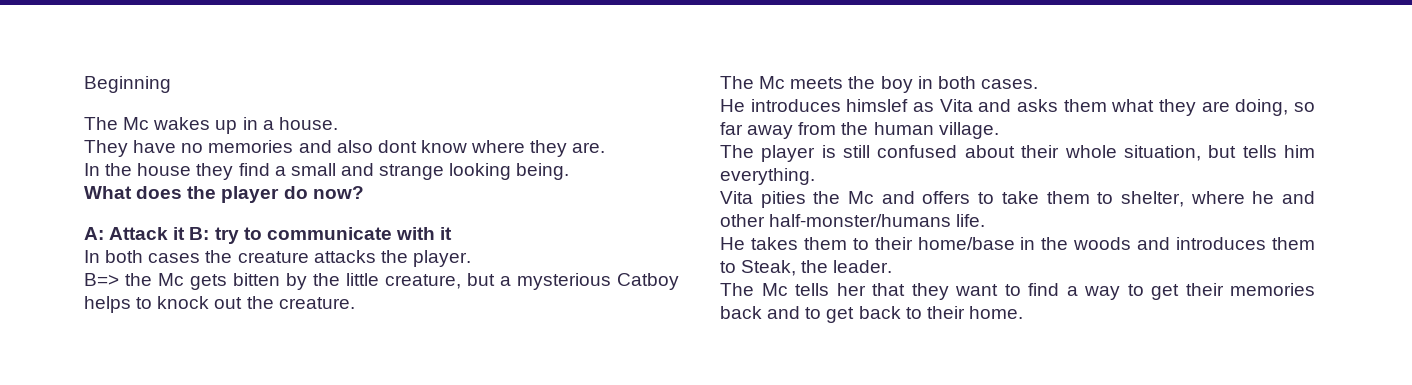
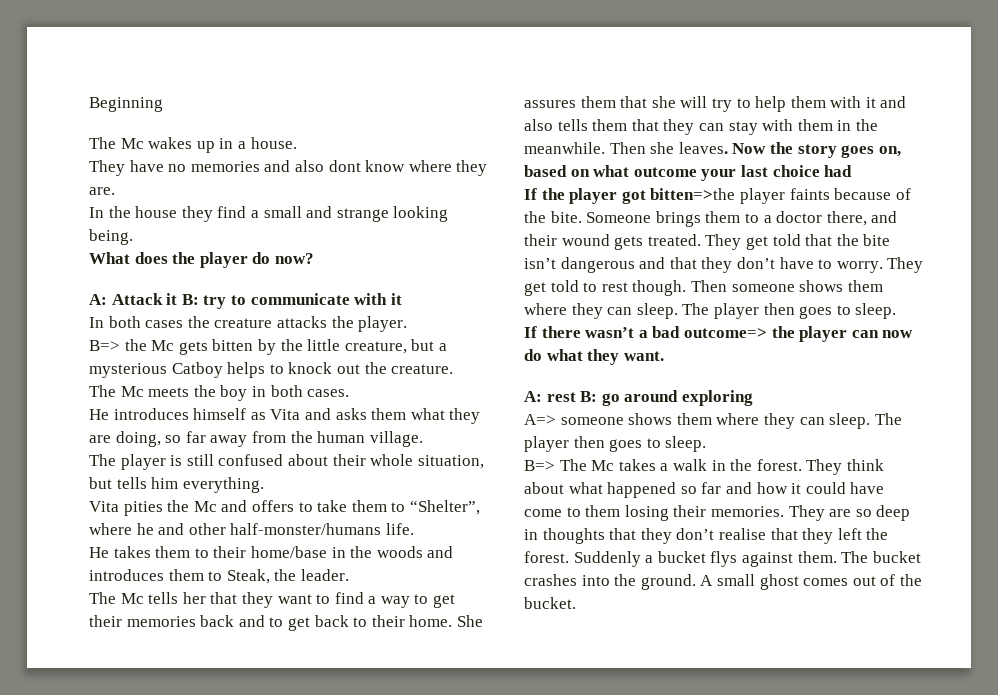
- He introduces himslef as Vita and asks them what they are doing, so far away from the human village.
+ He introduces himself as Vita and asks them what they are doing, so far away from the human village.
- Vita pities the Mc and offers to take them to shelter, where he and other half-monster/humans life.
+ Vita pities the Mc and offers to take them to “Shelter”, where he and other half-monster/humans life.
+ She assures them that she will try to help them with it and also tells them that they can stay with them in the meanwhile. Then she leaves. Now the story goes on, based on what outcome your last choice had
+ If the player got bitten=>the player faints because of the bite. Someone brings them to a doctor there, and their wound gets treated. They get told that the bite isn’t dangerous and that they don’t have to worry. They get told to rest though. Then someone shows them where they can sleep. The player then goes to sleep.
+ If there wasn’t a bad outcome=> the player can now do what they want.
+ A: rest B: go around exploring
+ A=> someone shows them where they can sleep. The player then goes to sleep.
+ B=> The Mc takes a walk in the forest. They think about what happened so far and how it could have come to them losing their memories. They are so deep in thoughts that they don’t realise that they left the forest. Suddenly a bucket flys against them. The bucket crashes into the ground. A small ghost comes out of the bucket.

